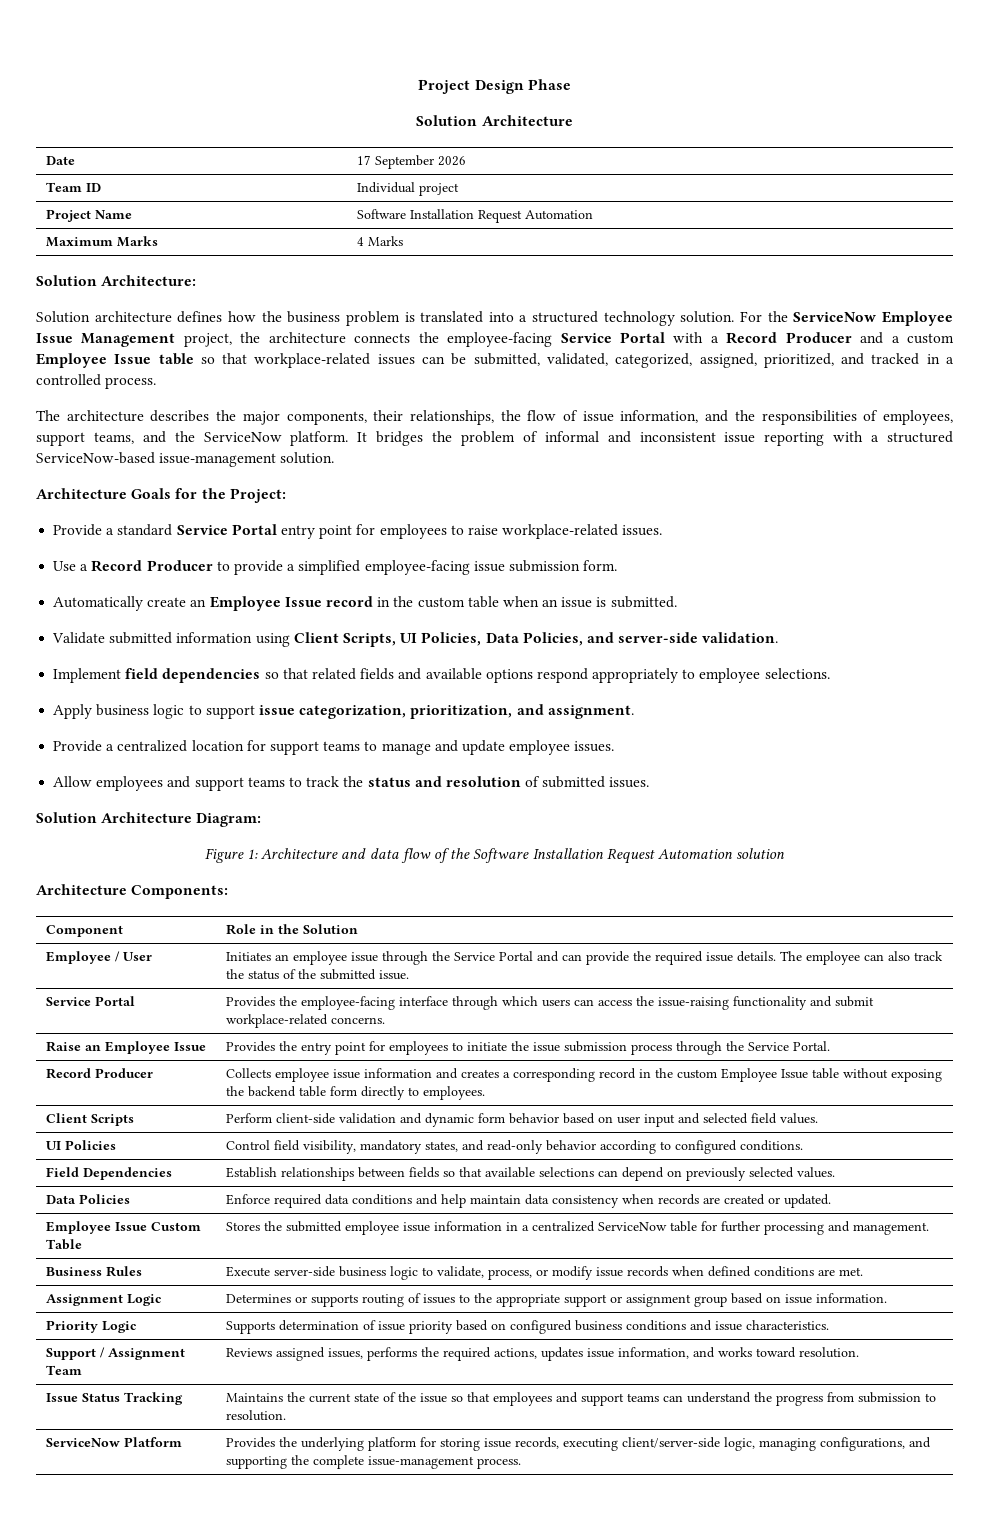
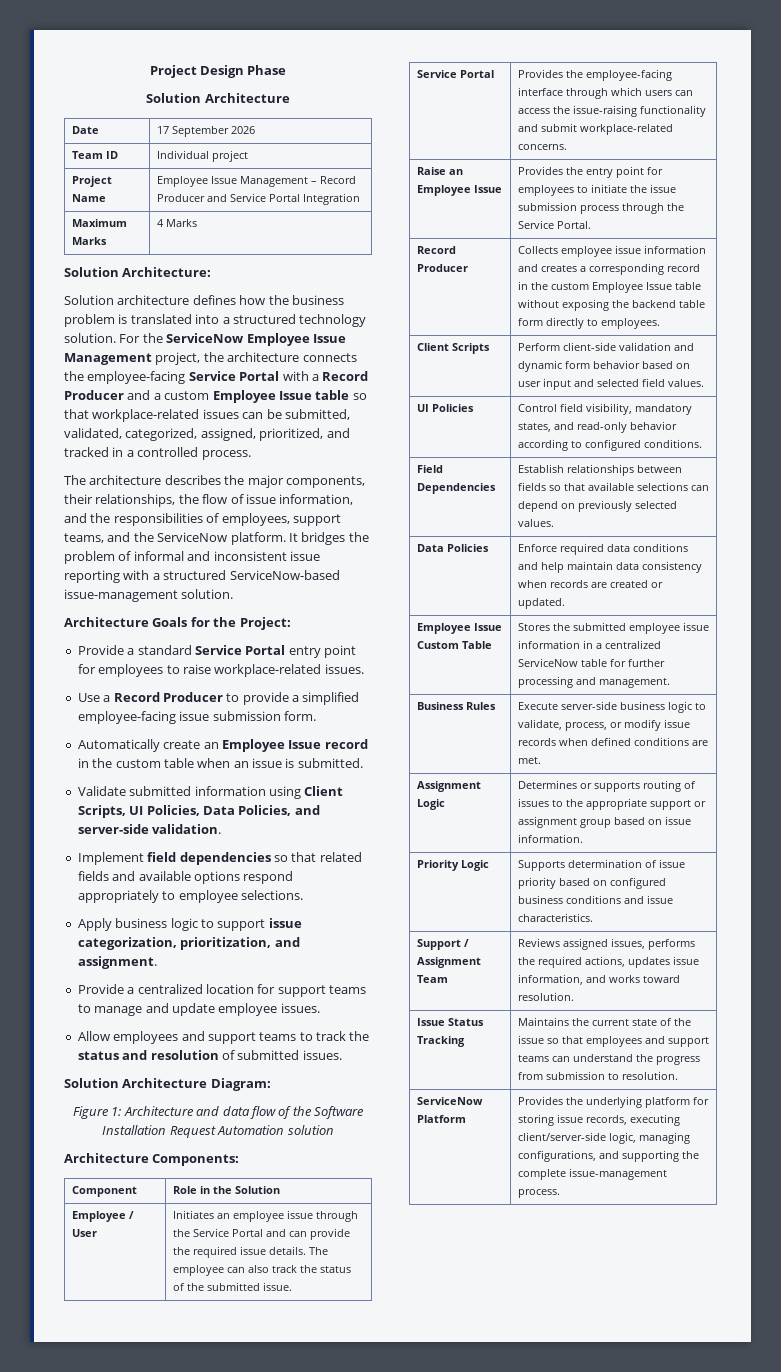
- Project Name | Software Installation Request Automation
+ Project Name | Employee Issue Management – Record Producer and Service Portal Integration

